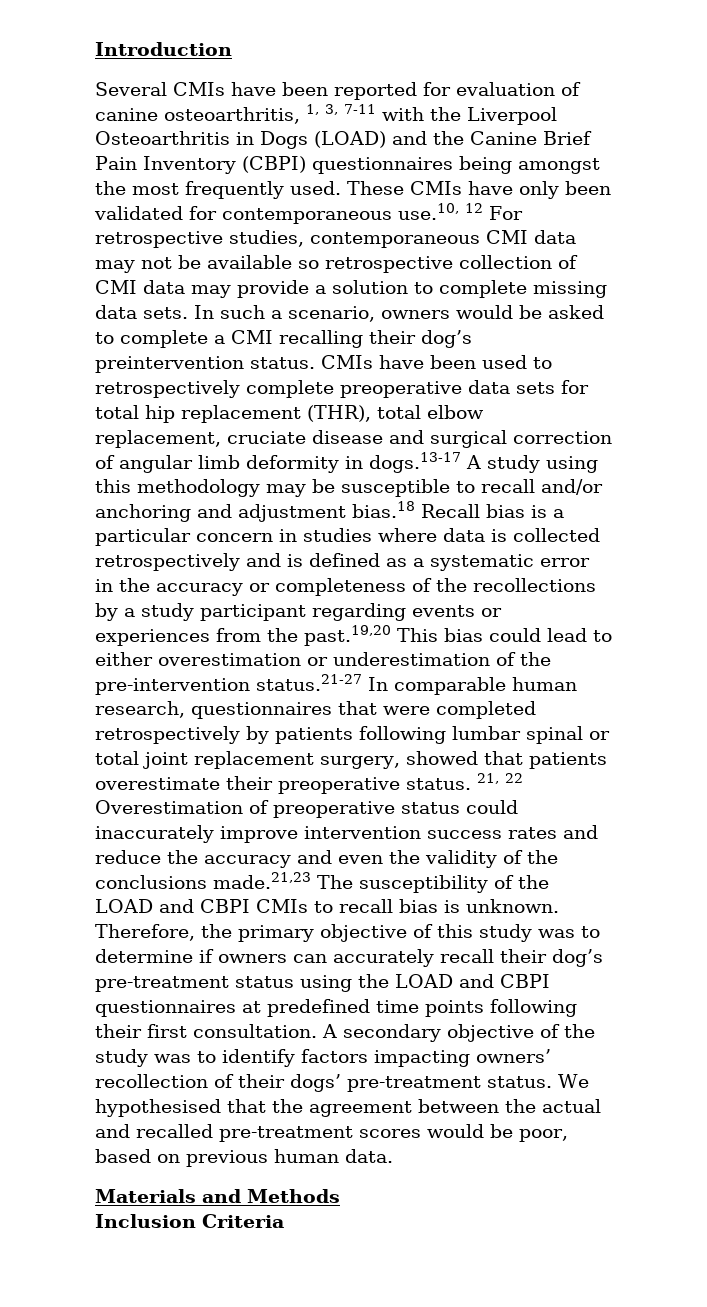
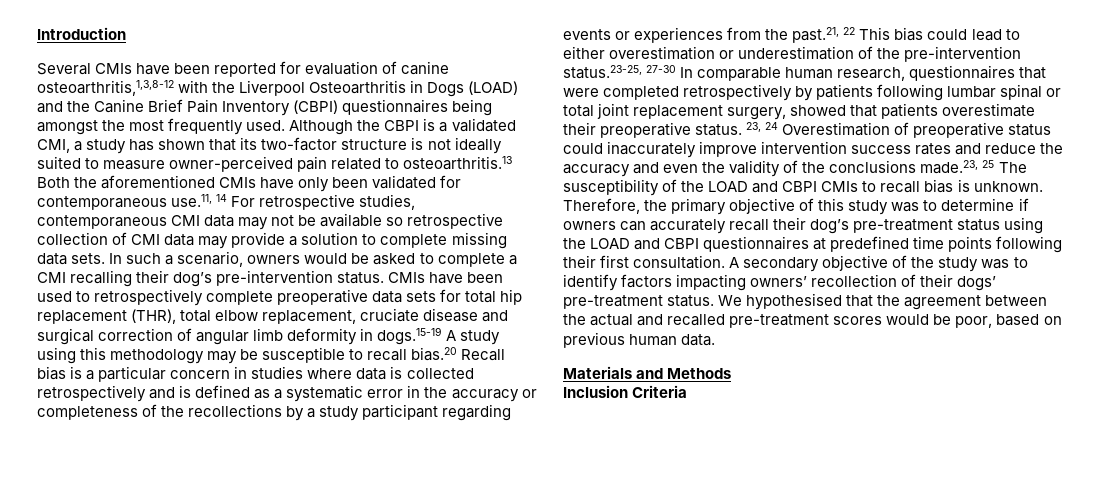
- Several CMIs have been reported for evaluation of canine osteoarthritis, 1, 3, 7-11 with the Liverpool Osteoarthritis in Dogs (LOAD) and the Canine Brief Pain Inventory (CBPI) questionnaires being amongst the most frequently used.
+ Several CMIs have been reported for evaluation of canine osteoarthritis,1,3,8-12 with the Liverpool Osteoarthritis in Dogs (LOAD) and the Canine Brief Pain Inventory (CBPI) questionnaires being amongst the most frequently used.
- These CMIs have only been validated for contemporaneous use.10, 12 For retrospective studies, contemporaneous CMI data may not be available so retrospective collection of CMI data may provide a solution to complete missing data sets.
+ Although the CBPI is a validated CMI, a study has shown that its two-factor structure is not ideally suited to measure owner-perceived pain related to osteoarthritis.13 Both the aforementioned CMIs have only been validated for contemporaneous use.11, 14 For retrospective studies, contemporaneous CMI data may not be available so retrospective collection of CMI data may provide a solution to complete missing data sets.
- In such a scenario, owners would be asked to complete a CMI recalling their dog’s preintervention status.
+ In such a scenario, owners would be asked to complete a CMI recalling their dog’s pre-intervention status.
- CMIs have been used to retrospectively complete preoperative data sets for total hip replacement (THR), total elbow replacement, cruciate disease and surgical correction of angular limb deformity in dogs.13-17 A study using this methodology may be susceptible to recall and/or anchoring and adjustment bias.18 Recall bias is a particular concern in studies where data is collected retrospectively and is defined as a systematic error in the accuracy or completeness of the recollections by a study participant regarding events or experiences from the past.19,20 This bias could lead to either overestimation or underestimation of the pre-intervention status.21-27 In comparable human research, questionnaires that were completed retrospectively by patients following lumbar spinal or total joint replacement surgery, showed that patients overestimate their preoperative status.
+ CMIs have been used to retrospectively complete preoperative data sets for total hip replacement (THR), total elbow replacement, cruciate disease and surgical correction of angular limb deformity in dogs.15-19 A study using this methodology may be susceptible to recall bias.20 Recall bias is a particular concern in studies where data is collected retrospectively and is defined as a systematic error in the accuracy or completeness of the recollections by a study participant regarding events or experiences from the past.21, 22 This bias could lead to either overestimation or underestimation of the pre-intervention status.23-25, 27-30 In comparable human research, questionnaires that were completed retrospectively by patients following lumbar spinal or total joint replacement surgery, showed that patients overestimate their preoperative status.
- 21, 22 Overestimation of preoperative status could inaccurately improve intervention success rates and reduce the accuracy and even the validity of the conclusions made.21,23 The susceptibility of the LOAD and CBPI CMIs to recall bias is unknown.
+ 23, 24 Overestimation of preoperative status could inaccurately improve intervention success rates and reduce the accuracy and even the validity of the conclusions made.23, 25 The susceptibility of the LOAD and CBPI CMIs to recall bias is unknown.

